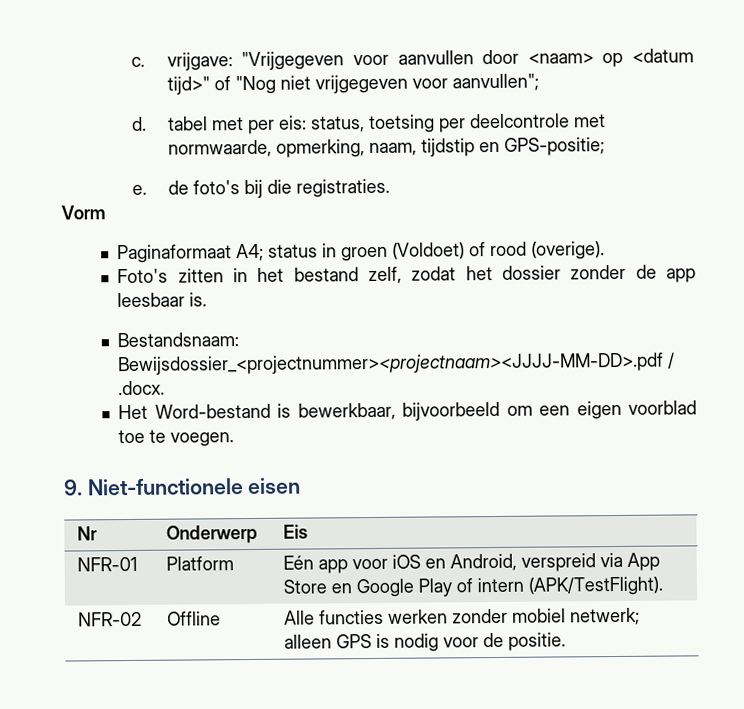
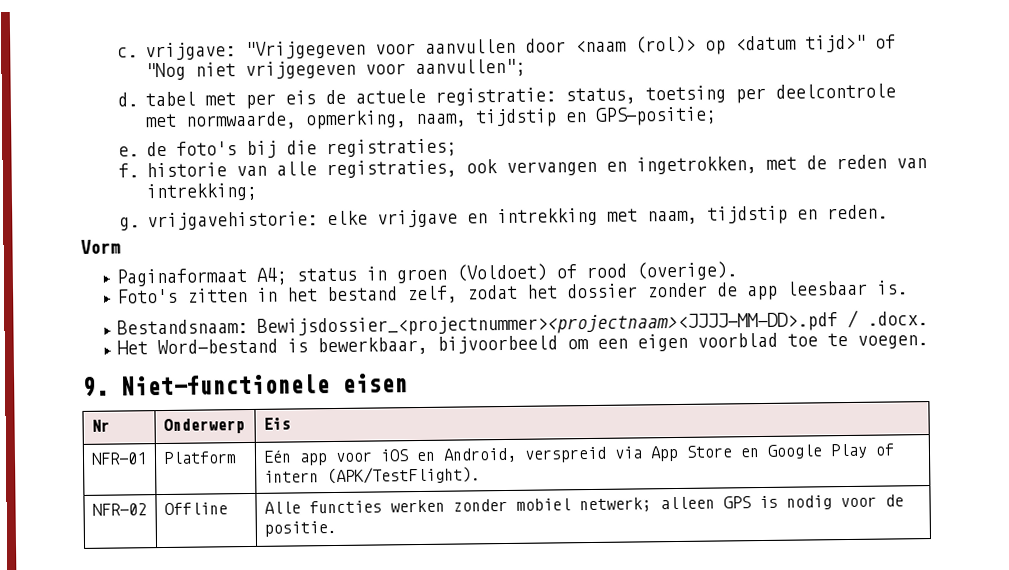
- c. vrijgave: "Vrijgegeven voor aanvullen door <naam> op <datum tijd>" of "Nog niet vrijgegeven voor aanvullen";
+ c. vrijgave: "Vrijgegeven voor aanvullen door <naam (rol)> op <datum tijd>" of "Nog niet vrijgegeven voor aanvullen";
- d. tabel met per eis: status, toetsing per deelcontrole met normwaarde, opmerking, naam, tijdstip en GPS-positie;
+ d. tabel met per eis de actuele registratie: status, toetsing per deelcontrole met normwaarde, opmerking, naam, tijdstip en GPS-positie;
- e. de foto's bij die registraties.
+ e. de foto's bij die registraties;
+ f. historie van alle registraties, ook vervangen en ingetrokken, met de reden van intrekking;
+ g. vrijgavehistorie: elke vrijgave en intrekking met naam, tijdstip en reden.

